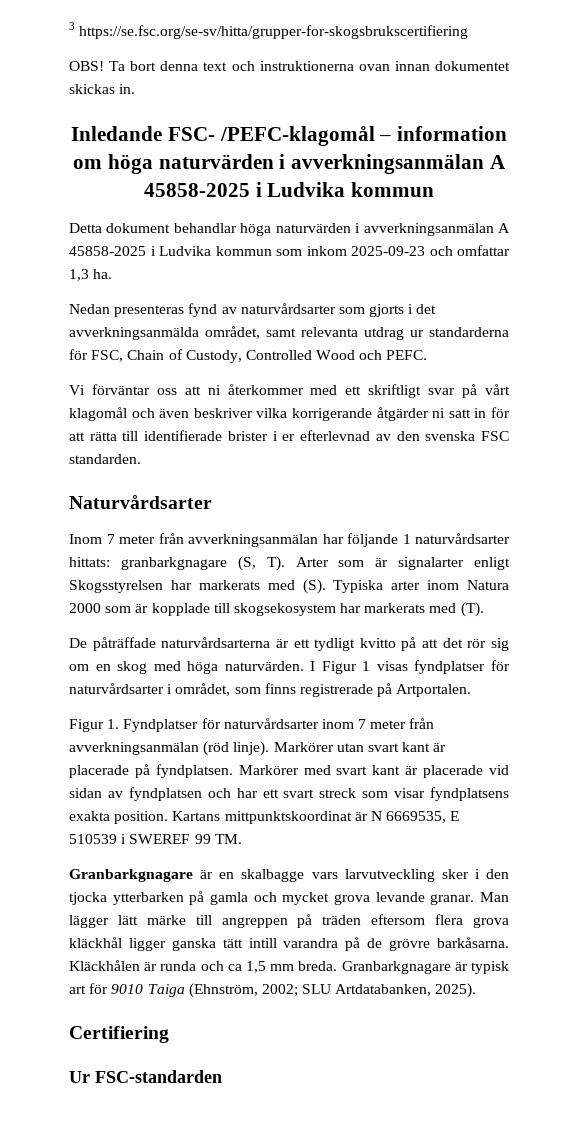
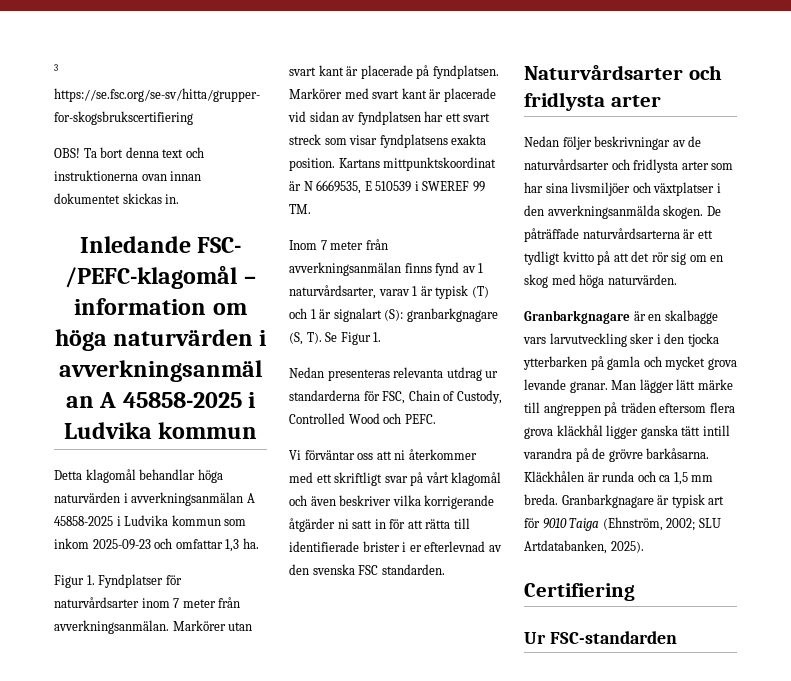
- Detta dokument behandlar höga naturvärden i avverkningsanmälan A 45858-2025 i Ludvika kommun som inkom 2025-09-23 och omfattar 1,3 ha.
+ Detta klagomål behandlar höga naturvärden i avverkningsanmälan A 45858-2025 i Ludvika kommun som inkom 2025-09-23 och omfattar 1,3 ha.
- Nedan presenteras fynd av naturvårdsarter som gjorts i det avverkningsanmälda området, samt relevanta utdrag ur standarderna för FSC, Chain of Custody, Controlled Wood och PEFC.
+ Figur 1. Fyndplatser för naturvårdsarter inom 7 meter från avverkningsanmälan. Markörer utan svart kant är placerade på fyndplatsen. Markörer med svart kant är placerade vid sidan av fyndplatsen har ett svart streck som visar fyndplatsens exakta position. Kartans mittpunktskoordinat är N 6669535, E 510539 i SWEREF 99 TM.
+ Inom 7 meter från avverkningsanmälan finns fynd av 1 naturvårdsarter, varav 1 är typisk (T) och 1 är signalart (S): granbarkgnagare (S, T). Se Figur 1.
+ Nedan presenteras relevanta utdrag ur standarderna för FSC, Chain of Custody, Controlled Wood och PEFC.
- Naturvårdsarter
- Inom 7 meter från avverkningsanmälan har följande 1 naturvårdsarter hittats: granbarkgnagare (S, T). Arter som är signalarter enligt Skogsstyrelsen har markerats med (S). Typiska arter inom Natura 2000 som är kopplade till skogsekosystem har markerats med (T).
- De påträffade naturvårdsarterna är ett tydligt kvitto på att det rör sig om en skog med höga naturvärden. I Figur 1 visas fyndplatser för naturvårdsarter i området, som finns registrerade på Artportalen.
- Figur 1. Fyndplatser för naturvårdsarter inom 7 meter från avverkningsanmälan (röd linje). Markörer utan svart kant är placerade på fyndplatsen. Markörer med svart kant är placerade vid sidan av fyndplatsen och har ett svart streck som visar fyndplatsens exakta position. Kartans mittpunktskoordinat är N 6669535, E 510539 i SWEREF 99 TM.
+ Naturvårdsarter och fridlysta arter
+ Nedan följer beskrivningar av de naturvårdsarter och fridlysta arter som har sina livsmiljöer och växtplatser i den avverkningsanmälda skogen. De påträffade naturvårdsarterna är ett tydligt kvitto på att det rör sig om en skog med höga naturvärden.

